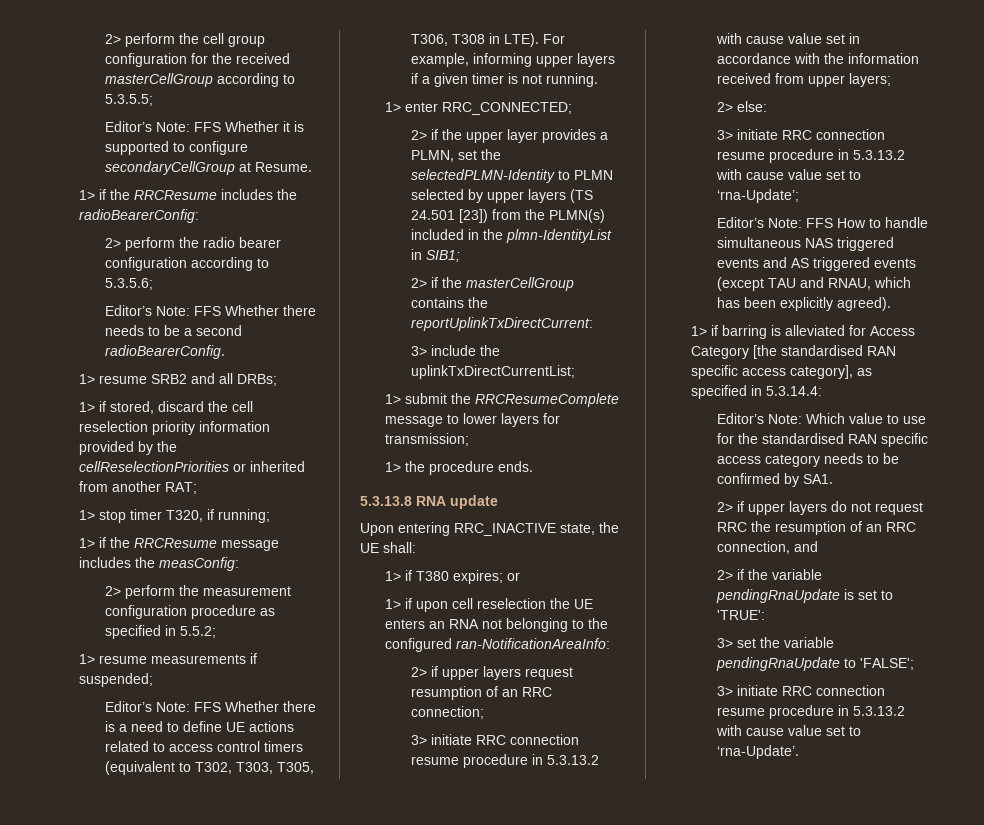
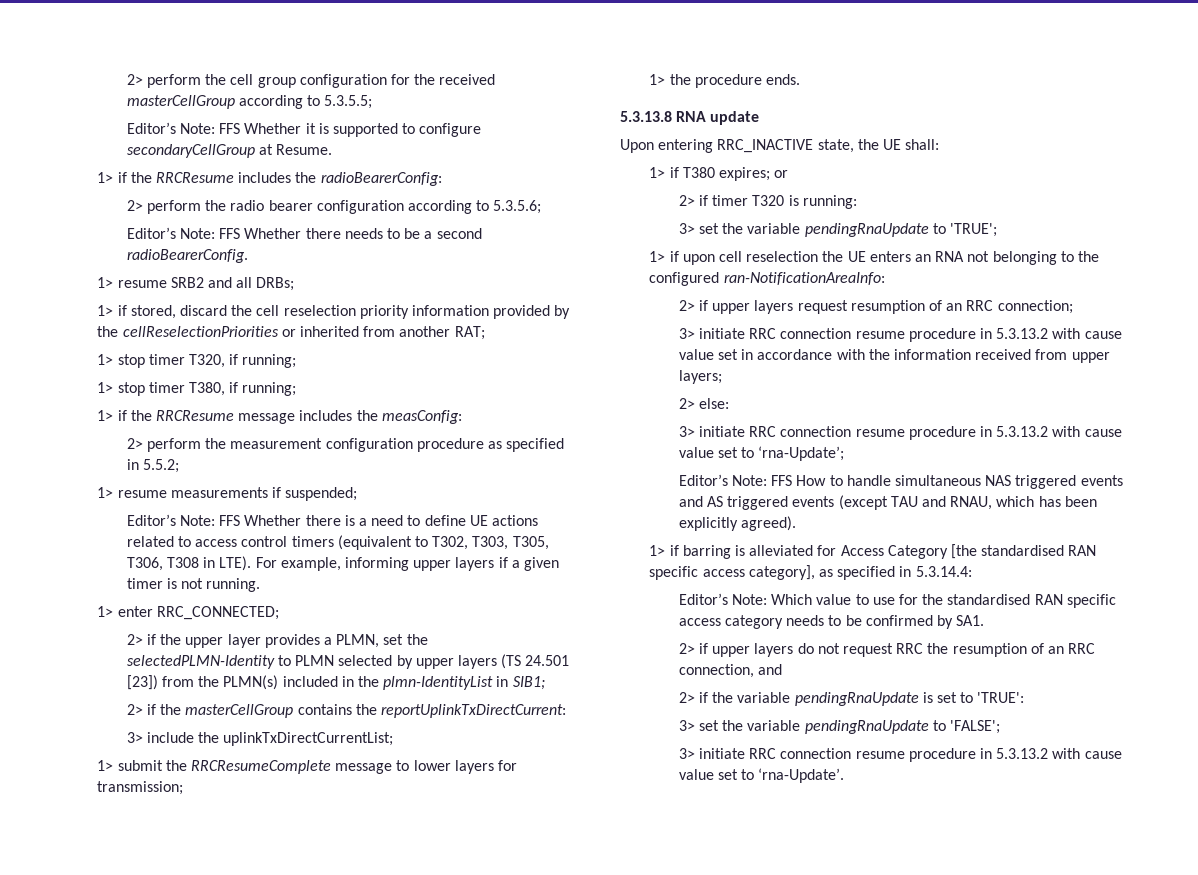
+ 1> stop timer T380, if running;
+ 2> if timer T320 is running:
+ 3> set the variable pendingRnaUpdate to 'TRUE';

